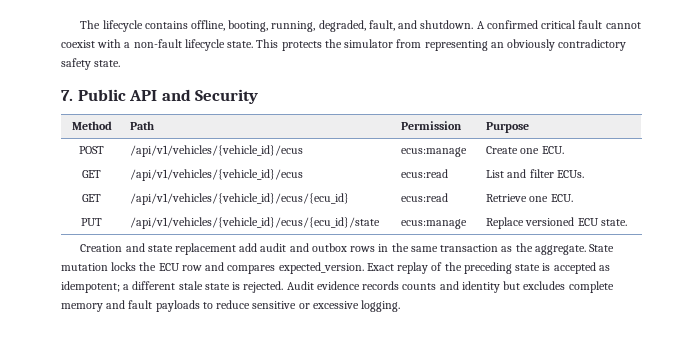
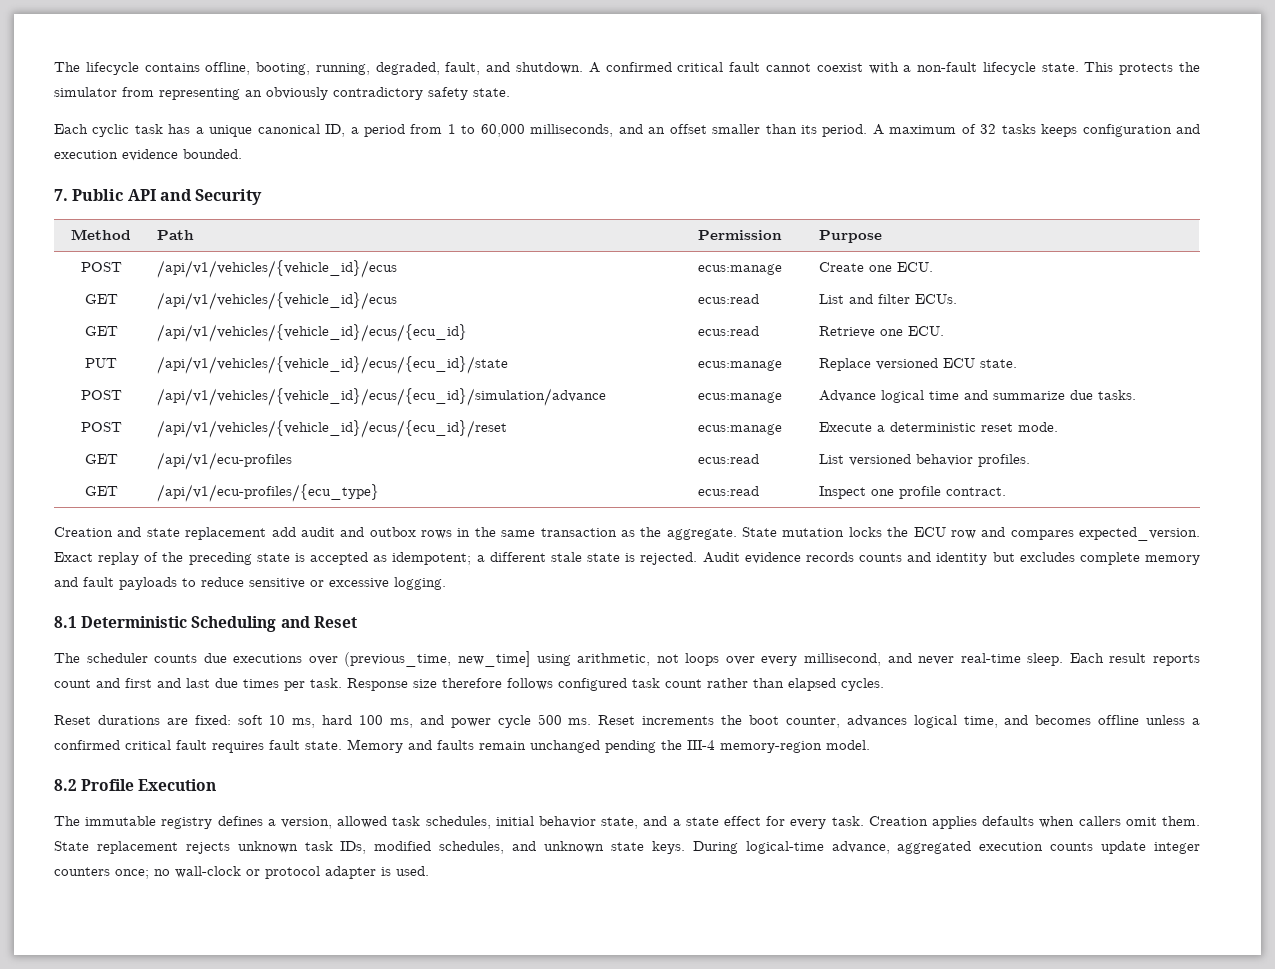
+ Each cyclic task has a unique canonical ID, a period from 1 to 60,000 milliseconds, and an offset smaller than its period. A maximum of 32 tasks keeps configuration and execution evidence bounded.
+ POST | /api/v1/vehicles/{vehicle_id}/ecus/{ecu_id}/simulation/advance | ecus:manage | Advance logical time and summarize due tasks.
+ POST | /api/v1/vehicles/{vehicle_id}/ecus/{ecu_id}/reset | ecus:manage | Execute a deterministic reset mode.
+ GET | /api/v1/ecu-profiles | ecus:read | List versioned behavior profiles.
+ GET | /api/v1/ecu-profiles/{ecu_type} | ecus:read | Inspect one profile contract.
+ 8.1 Deterministic Scheduling and Reset
+ The scheduler counts due executions over (previous_time, new_time] using arithmetic, not loops over every millisecond, and never real-time sleep. Each result reports count and first and last due times per task. Response size therefore follows configured task count rather than elapsed cycles.
+ Reset durations are fixed: soft 10 ms, hard 100 ms, and power cycle 500 ms. Reset increments the boot counter, advances logical time, and becomes offline unless a confirmed critical fault requires fault state. Memory and faults remain unchanged pending the III-4 memory-region model.
+ 8.2 Profile Execution
+ The immutable registry defines a version, allowed task schedules, initial behavior state, and a state effect for every task. Creation applies defaults when callers omit them. State replacement rejects unknown task IDs, modified schedules, and unknown state keys. During logical-time advance, aggregated execution counts update integer counters once; no wall-clock or protocol adapter is used.

